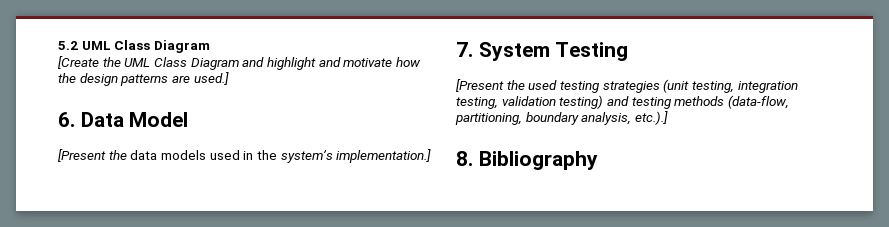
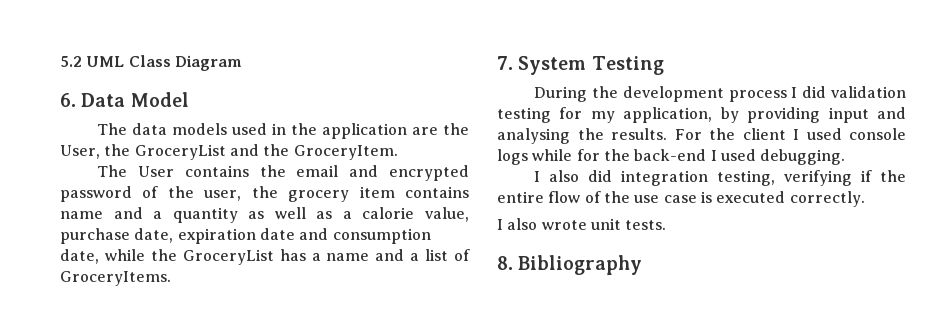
- [Create the UML Class Diagram and highlight and motivate how the design patterns are used.]
- [Present the data models used in the system’s implementation.]
+ The data models used in the application are the User, the GroceryList and the GroceryItem.
+ The User contains the email and encrypted password of the user, the grocery item contains name and a quantity as well as a calorie value, purchase date, expiration date and consumption date, while the GroceryList has a name and a list of GroceryItems.
  7. System Testing
- [Present the used testing strategies (unit testing, integration testing, validation testing) and testing methods (data-flow, partitioning, boundary analysis, etc.).]
+ During the development process I did validation testing for my application, by providing input and analysing the results. For the client I used console logs while for the back-end I used debugging.
+ I also did integration testing, verifying if the entire flow of the use case is executed correctly.
+ I also wrote unit tests.

